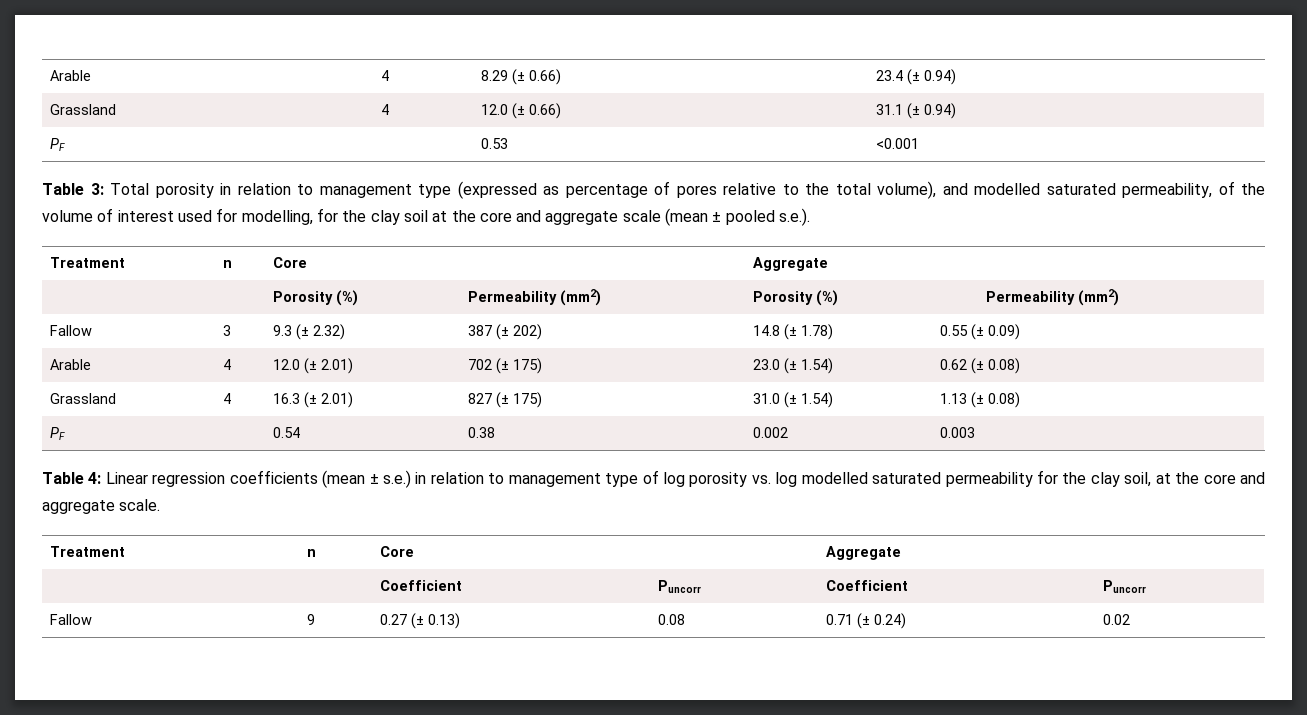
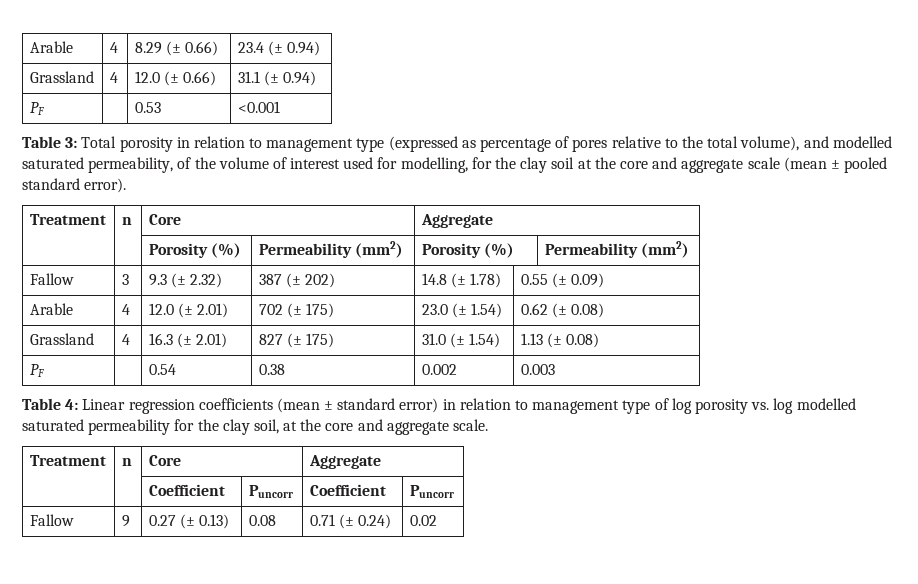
- Table 3: Total porosity in relation to management type (expressed as percentage of pores relative to the total volume), and modelled saturated permeability, of the volume of interest used for modelling, for the clay soil at the core and aggregate scale (mean ± pooled s.e.).
+ Table 3: Total porosity in relation to management type (expressed as percentage of pores relative to the total volume), and modelled saturated permeability, of the volume of interest used for modelling, for the clay soil at the core and aggregate scale (mean ± pooled standard error).
- Table 4: Linear regression coefficients (mean ± s.e.) in relation to management type of log porosity vs. log modelled saturated permeability for the clay soil, at the core and aggregate scale.
+ Table 4: Linear regression coefficients (mean ± standard error) in relation to management type of log porosity vs. log modelled saturated permeability for the clay soil, at the core and aggregate scale.

